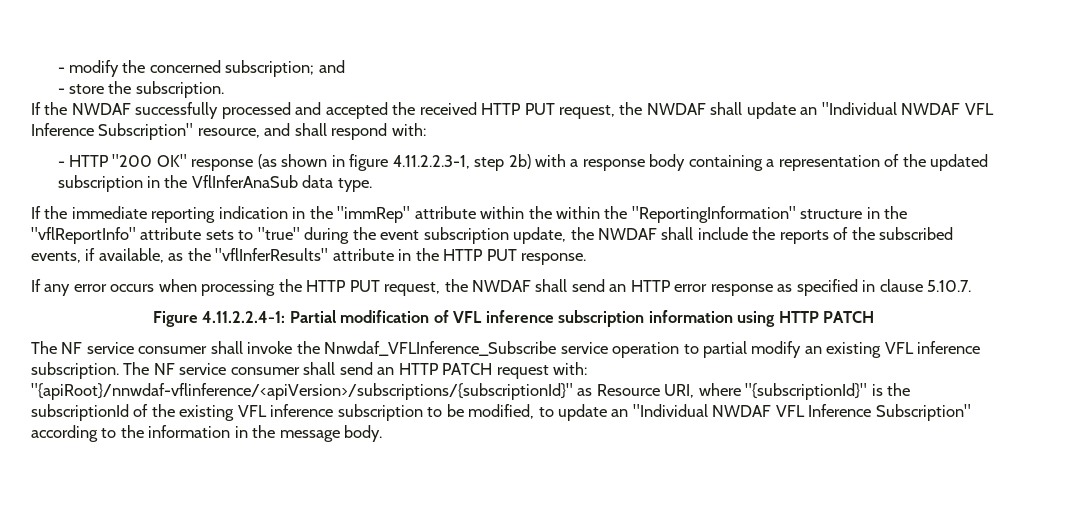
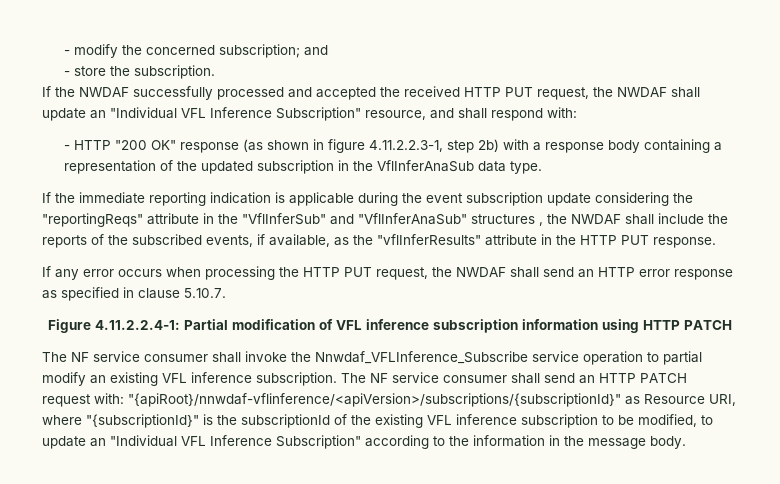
- If the NWDAF successfully processed and accepted the received HTTP PUT request, the NWDAF shall update an "Individual NWDAF VFL Inference Subscription" resource, and shall respond with:
+ If the NWDAF successfully processed and accepted the received HTTP PUT request, the NWDAF shall update an "Individual VFL Inference Subscription" resource, and shall respond with:
- If the immediate reporting indication in the "immRep" attribute within the within the "ReportingInformation" structure in the "vflReportInfo" attribute sets to "true" during the event subscription update, the NWDAF shall include the reports of the subscribed events, if available, as the "vflInferResults" attribute in the HTTP PUT response.
+ If the immediate reporting indication is applicable during the event subscription update considering the "reportingReqs" attribute in the "VflInferSub" and "VflInferAnaSub" structures , the NWDAF shall include the reports of the subscribed events, if available, as the "vflInferResults" attribute in the HTTP PUT response.
- The NF service consumer shall send an HTTP PATCH request with: "{apiRoot}/nnwdaf-vflinference/<apiVersion>/subscriptions/{subscriptionId}" as Resource URI, where "{subscriptionId}" is the subscriptionId of the existing VFL inference subscription to be modified, to update an "Individual NWDAF VFL Inference Subscription" according to the information in the message body.
+ The NF service consumer shall send an HTTP PATCH request with: "{apiRoot}/nnwdaf-vflinference/<apiVersion>/subscriptions/{subscriptionId}" as Resource URI, where "{subscriptionId}" is the subscriptionId of the existing VFL inference subscription to be modified, to update an "Individual VFL Inference Subscription" according to the information in the message body.

